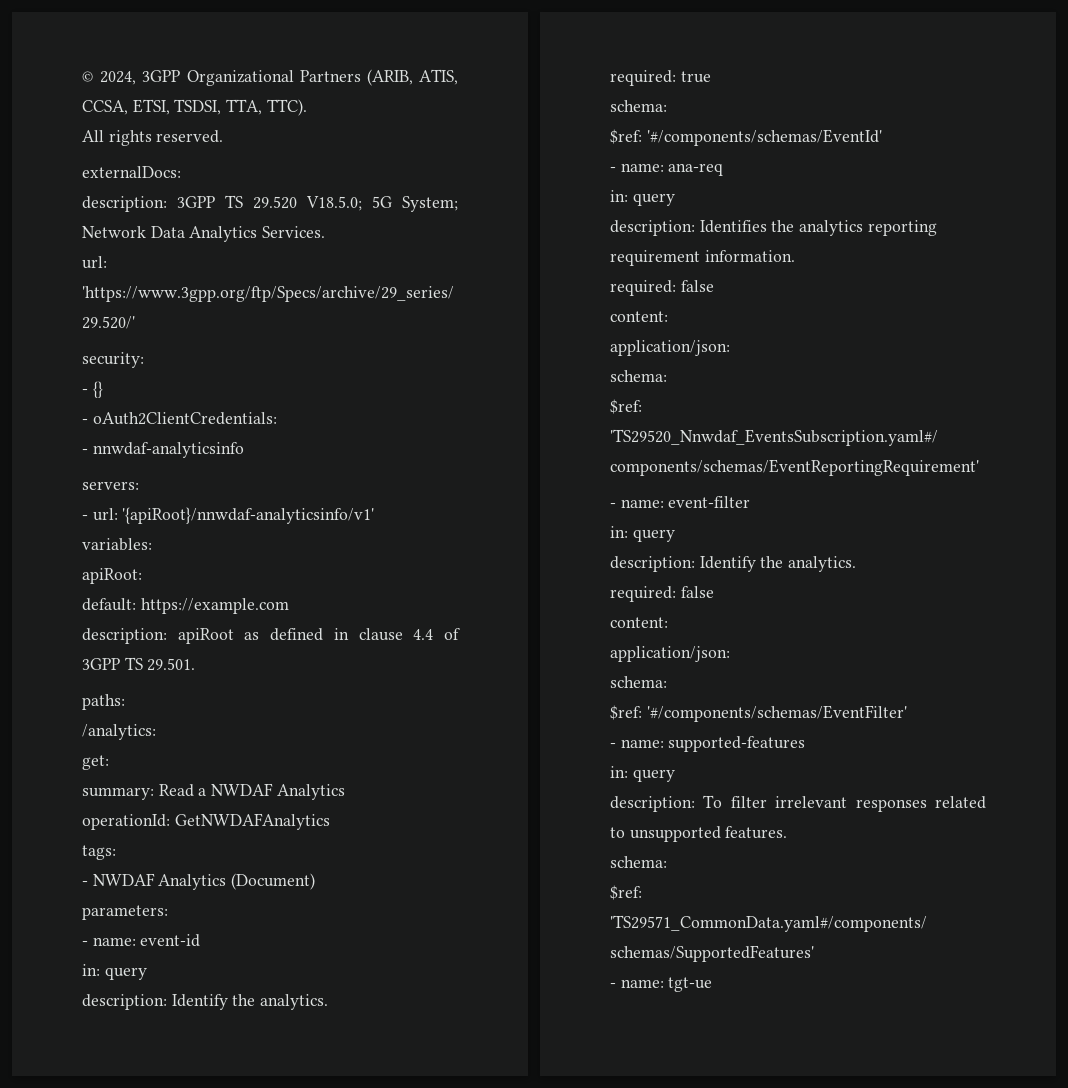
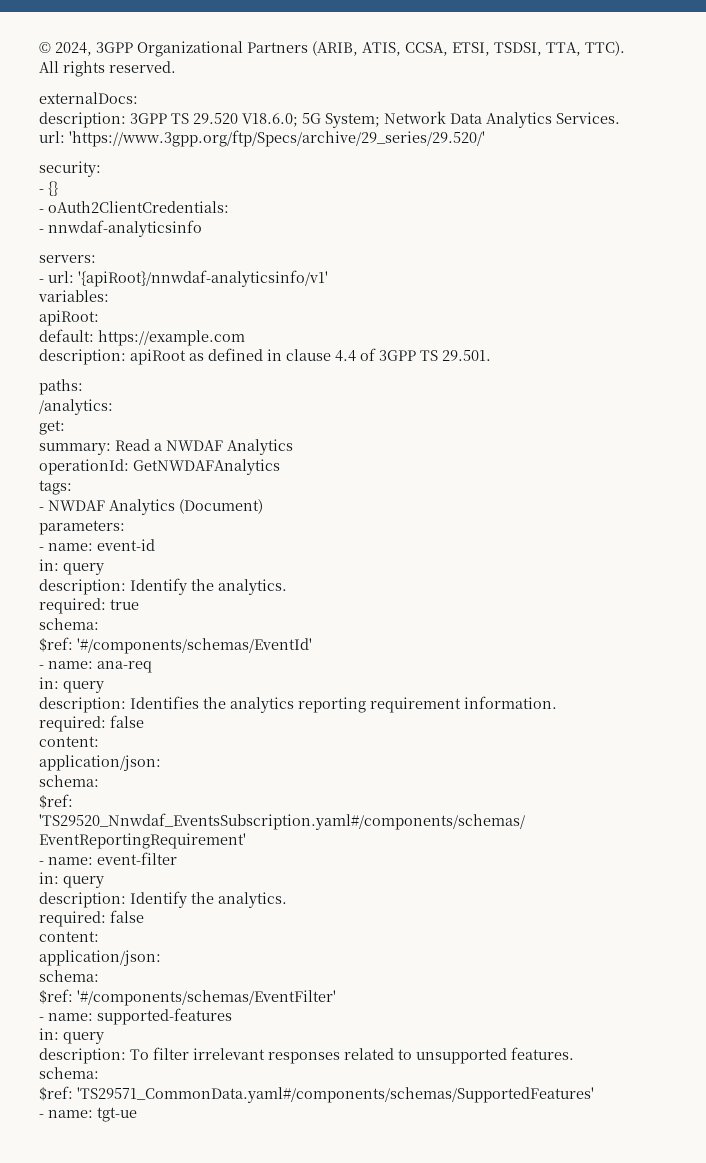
- description: 3GPP TS 29.520 V18.5.0; 5G System; Network Data Analytics Services.
+ description: 3GPP TS 29.520 V18.6.0; 5G System; Network Data Analytics Services.

